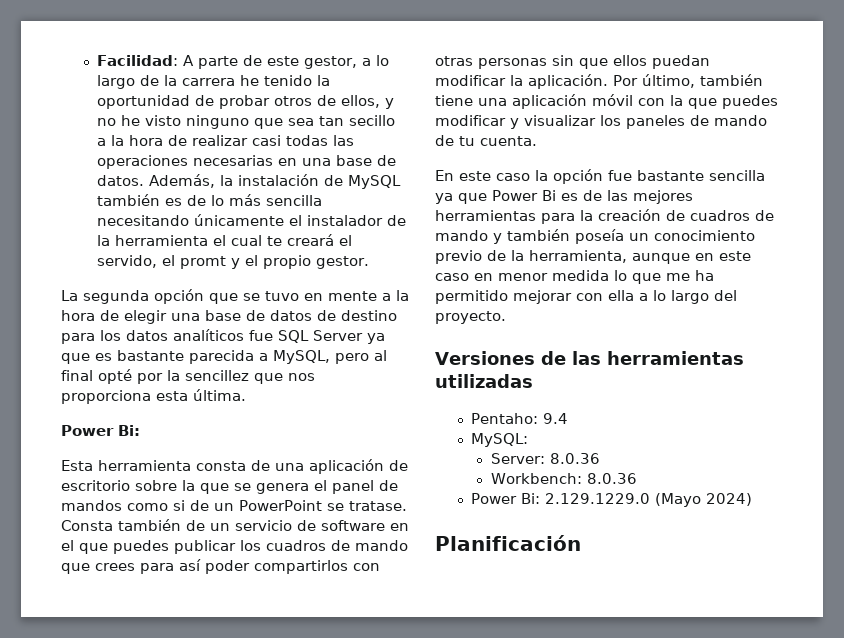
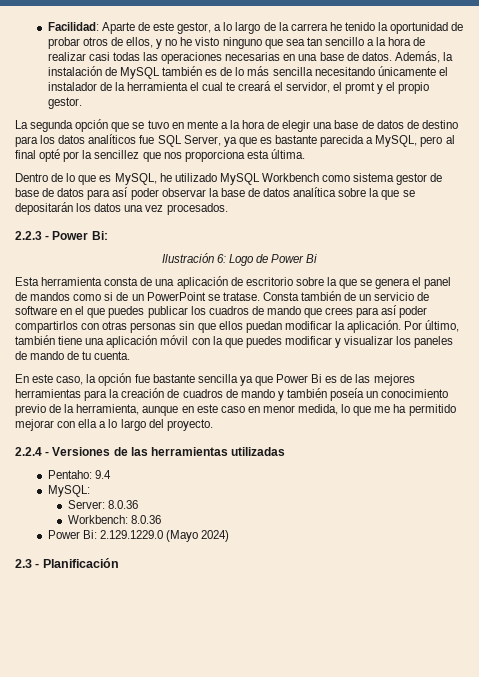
- Facilidad: A parte de este gestor, a lo largo de la carrera he tenido la oportunidad de probar otros de ellos, y no he visto ninguno que sea tan secillo a la hora de realizar casi todas las operaciones necesarias en una base de datos.
+ Facilidad: Aparte de este gestor, a lo largo de la carrera he tenido la oportunidad de probar otros de ellos, y no he visto ninguno que sea tan sencillo a la hora de realizar casi todas las operaciones necesarias en una base de datos.
- Además, la instalación de MySQL también es de lo más sencilla necesitando únicamente el instalador de la herramienta el cual te creará el servido, el promt y el propio gestor.
+ Además, la instalación de MySQL también es de lo más sencilla necesitando únicamente el instalador de la herramienta el cual te creará el servidor, el promt y el propio gestor.
- La segunda opción que se tuvo en mente a la hora de elegir una base de datos de destino para los datos analíticos fue SQL Server ya que es bastante parecida a MySQL, pero al final opté por la sencillez que nos proporciona esta última.
- Power Bi:
+ La segunda opción que se tuvo en mente a la hora de elegir una base de datos de destino para los datos analíticos fue SQL Server, ya que es bastante parecida a MySQL, pero al final opté por la sencillez que nos proporciona esta última.
+ Dentro de lo que es MySQL, he utilizado MySQL Workbench como sistema gestor de base de datos para así poder observar la base de datos analítica sobre la que se depositarán los datos una vez procesados.
+ 2.2.3 - Power Bi:
+ Ilustración 6: Logo de Power Bi
- En este caso la opción fue bastante sencilla ya que Power Bi es de las mejores herramientas para la creación de cuadros de mando y también poseía un conocimiento previo de la herramienta, aunque en este caso en menor medida lo que me ha permitido mejorar con ella a lo largo del proyecto.
+ En este caso, la opción fue bastante sencilla ya que Power Bi es de las mejores herramientas para la creación de cuadros de mando y también poseía un conocimiento previo de la herramienta, aunque en este caso en menor medida, lo que me ha permitido mejorar con ella a lo largo del proyecto.
- Versiones de las herramientas utilizadas
+ 2.2.4 - Versiones de las herramientas utilizadas
- Planificación
+ 2.3 - Planificación

